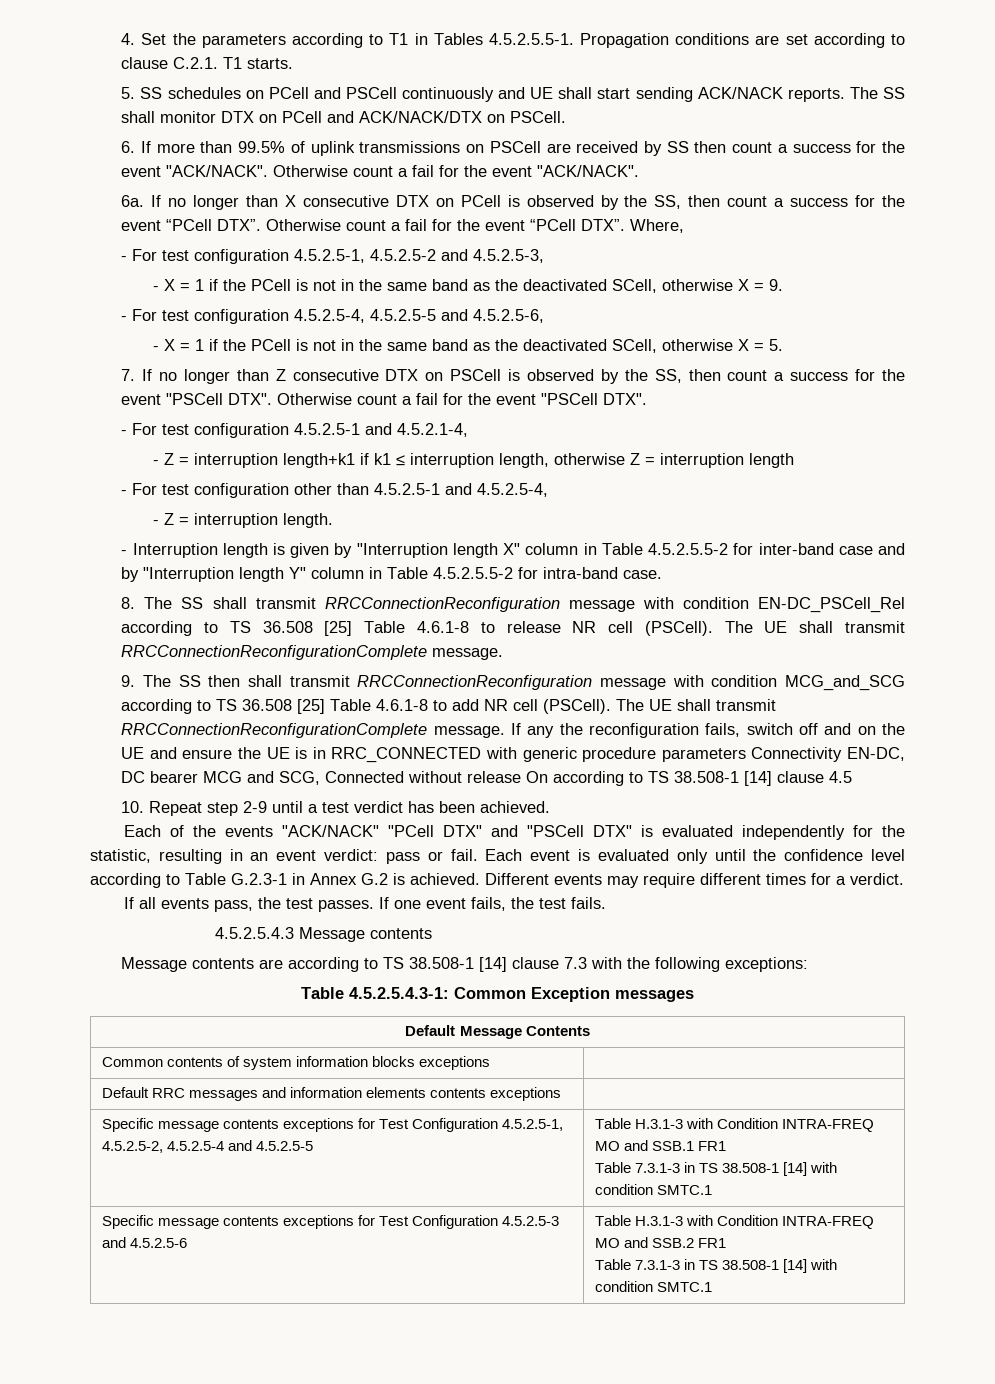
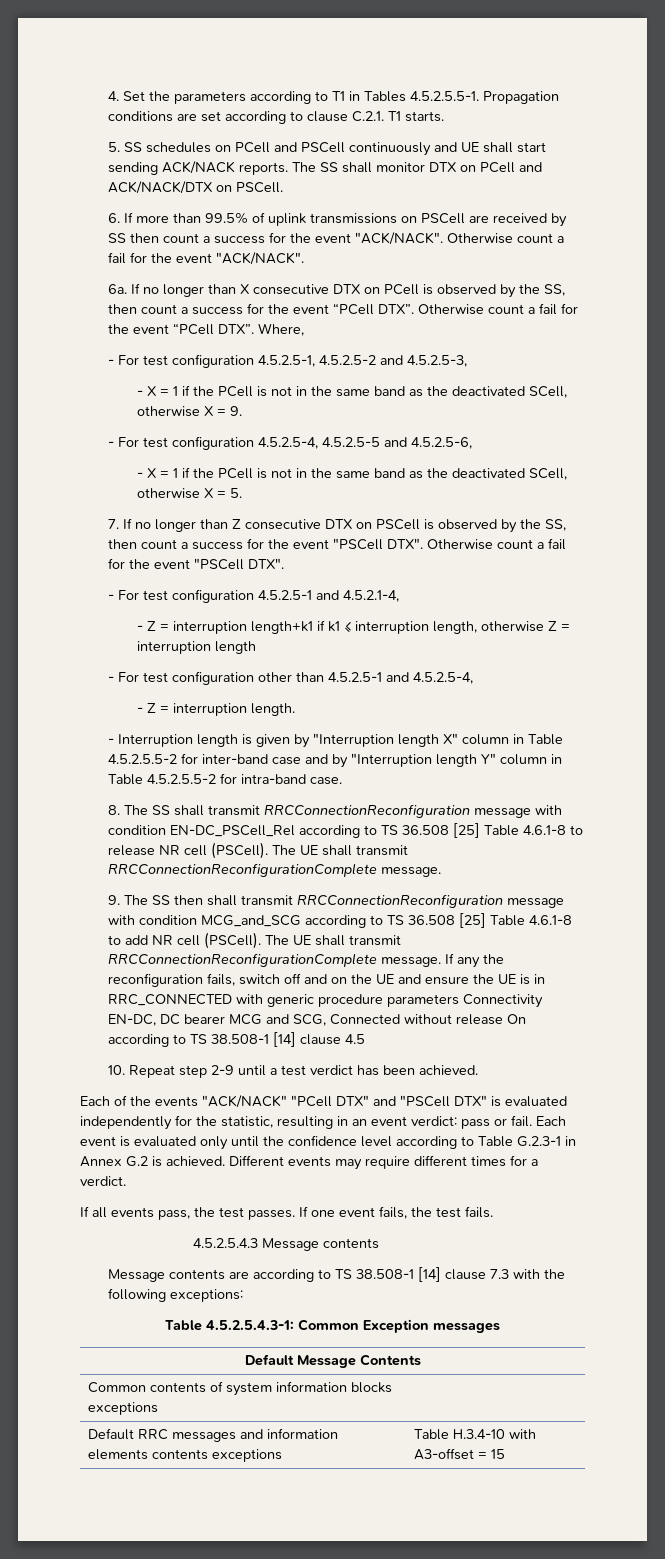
- Default RRC messages and information elements contents exceptions |
- Specific message contents exceptions for Test Configuration 4.5.2.5-1, 4.5.2.5-2, 4.5.2.5-4 and 4.5.2.5-5 | Table H.3.1-3 with Condition INTRA-FREQ MO and SSB.1 FR1
- Table 7.3.1-3 in TS 38.508-1 [14] with condition SMTC.1
- Specific message contents exceptions for Test Configuration 4.5.2.5-3 and 4.5.2.5-6 | Table H.3.1-3 with Condition INTRA-FREQ MO and SSB.2 FR1
- Table 7.3.1-3 in TS 38.508-1 [14] with condition SMTC.1
+ Default RRC messages and information elements contents exceptions | Table H.3.4-10 with A3-offset = 15

